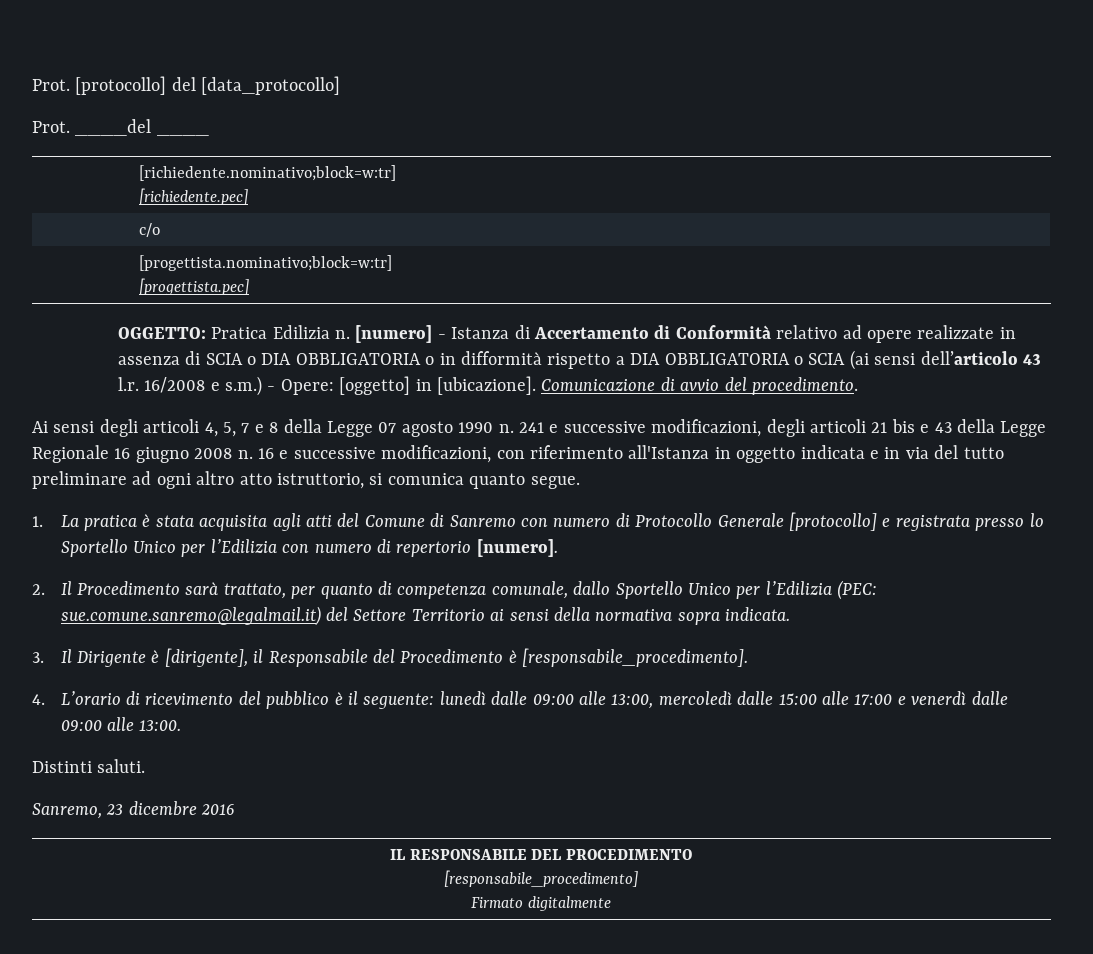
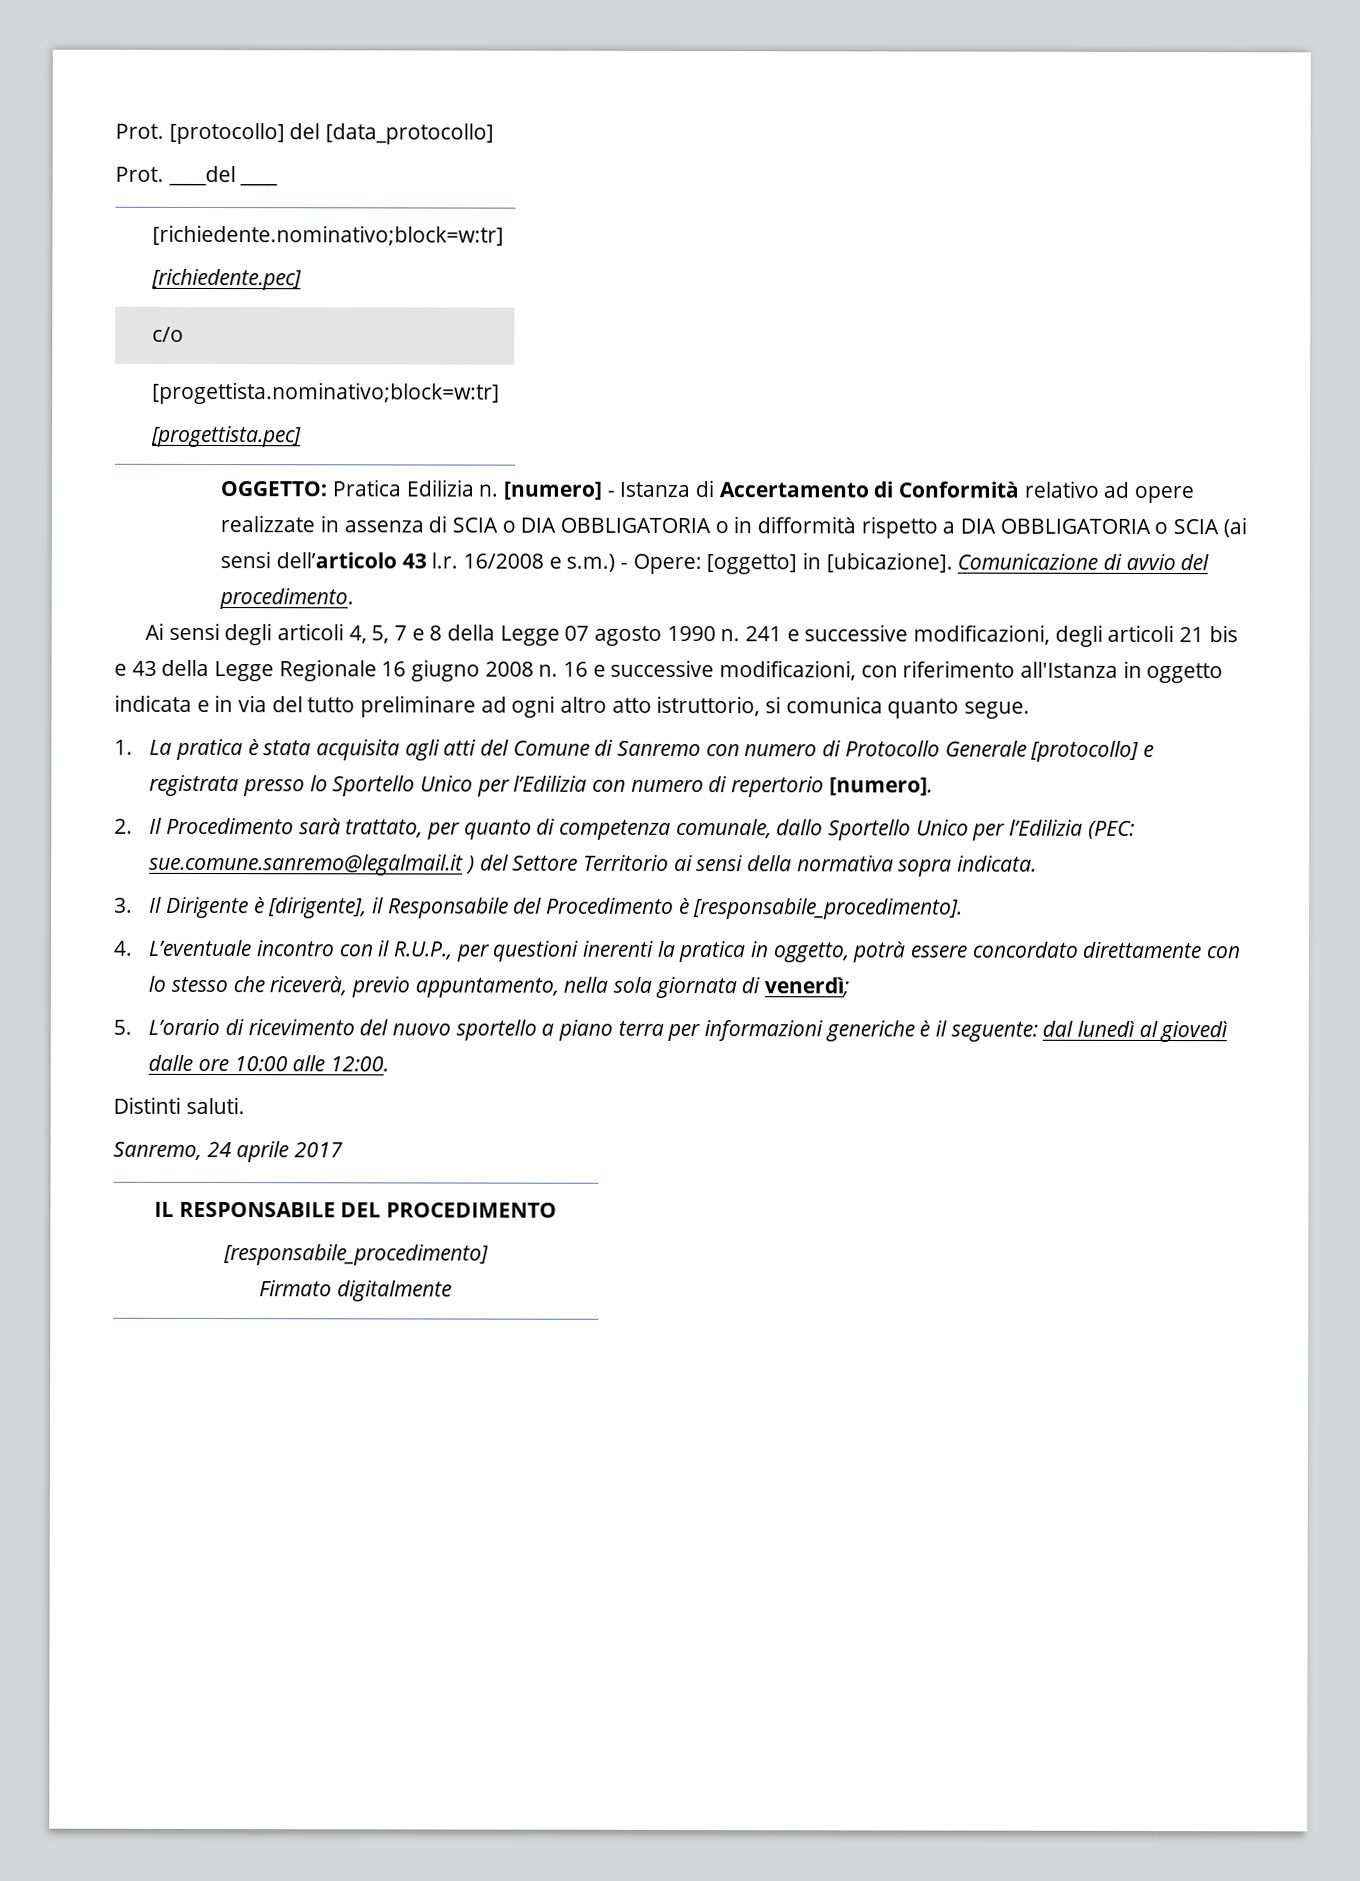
- 2. Il Procedimento sarà trattato, per quanto di competenza comunale, dallo Sportello Unico per l’Edilizia (PEC: sue.comune.sanremo@legalmail.it) del Settore Territorio ai sensi della normativa sopra indicata.
+ 2. Il Procedimento sarà trattato, per quanto di competenza comunale, dallo Sportello Unico per l’Edilizia (PEC: sue.comune.sanremo@legalmail.it ) del Settore Territorio ai sensi della normativa sopra indicata.
- 4. L’orario di ricevimento del pubblico è il seguente: lunedì dalle 09:00 alle 13:00, mercoledì dalle 15:00 alle 17:00 e venerdì dalle 09:00 alle 13:00.
+ 4. L’eventuale incontro con il R.U.P., per questioni inerenti la pratica in oggetto, potrà essere concordato direttamente con lo stesso che riceverà, previo appuntamento, nella sola giornata di venerdì;
+ 5. L’orario di ricevimento del nuovo sportello a piano terra per informazioni generiche è il seguente: dal lunedì al giovedì dalle ore 10:00 alle 12:00.
- Sanremo, 23 dicembre 2016
+ Sanremo, 24 aprile 2017

